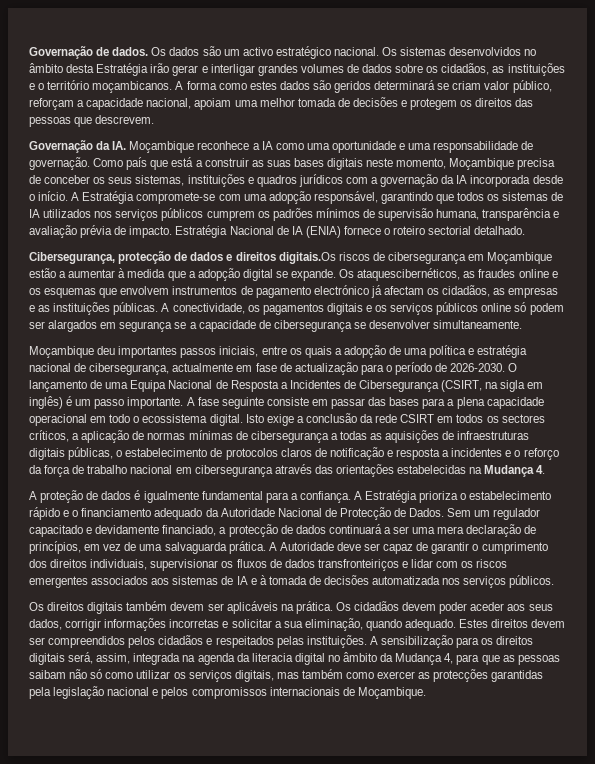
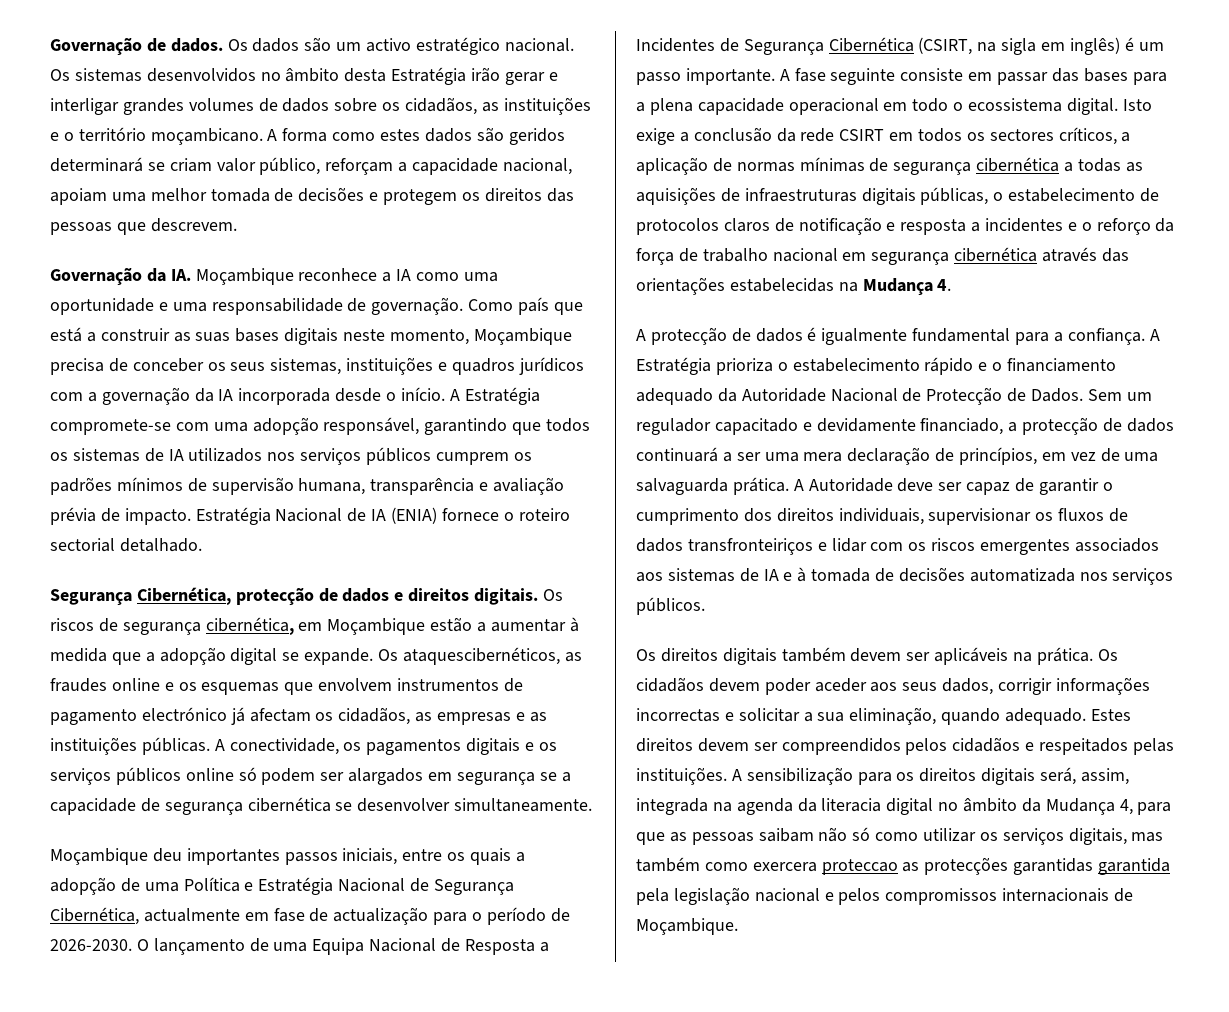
- Os sistemas desenvolvidos no âmbito desta Estratégia irão gerar e interligar grandes volumes de dados sobre os cidadãos, as instituições e o território moçambicanos.
+ Os sistemas desenvolvidos no âmbito desta Estratégia irão gerar e interligar grandes volumes de dados sobre os cidadãos, as instituições e o território moçambicano.
- Cibersegurança, protecção de dados e direitos digitais.Os riscos de cibersegurança em Moçambique estão a aumentar à medida que a adopção digital se expande.
+ Segurança Cibernética, protecção de dados e direitos digitais. Os riscos de segurança cibernética, em Moçambique estão a aumentar à medida que a adopção digital se expande.
- A conectividade, os pagamentos digitais e os serviços públicos online só podem ser alargados em segurança se a capacidade de cibersegurança se desenvolver simultaneamente.
+ A conectividade, os pagamentos digitais e os serviços públicos online só podem ser alargados em segurança se a capacidade de segurança cibernética se desenvolver simultaneamente.
- Moçambique deu importantes passos iniciais, entre os quais a adopção de uma política e estratégia nacional de cibersegurança, actualmente em fase de actualização para o período de 2026-2030.
+ Moçambique deu importantes passos iniciais, entre os quais a adopção de uma Política e Estratégia Nacional de Segurança Cibernética, actualmente em fase de actualização para o período de 2026-2030.
- O lançamento de uma Equipa Nacional de Resposta a Incidentes de Cibersegurança (CSIRT, na sigla em inglês) é um passo importante.
+ O lançamento de uma Equipa Nacional de Resposta a Incidentes de Segurança Cibernética (CSIRT, na sigla em inglês) é um passo importante.
- Isto exige a conclusão da rede CSIRT em todos os sectores críticos, a aplicação de normas mínimas de cibersegurança a todas as aquisições de infraestruturas digitais públicas, o estabelecimento de protocolos claros de notificação e resposta a incidentes e o reforço da força de trabalho nacional em cibersegurança através das orientações estabelecidas na Mudança 4.
+ Isto exige a conclusão da rede CSIRT em todos os sectores críticos, a aplicação de normas mínimas de segurança cibernética a todas as aquisições de infraestruturas digitais públicas, o estabelecimento de protocolos claros de notificação e resposta a incidentes e o reforço da força de trabalho nacional em segurança cibernética através das orientações estabelecidas na Mudança 4.
- A proteção de dados é igualmente fundamental para a confiança.
+ A protecção de dados é igualmente fundamental para a confiança.
- Os cidadãos devem poder aceder aos seus dados, corrigir informações incorretas e solicitar a sua eliminação, quando adequado.
+ Os cidadãos devem poder aceder aos seus dados, corrigir informações incorrectas e solicitar a sua eliminação, quando adequado.
- A sensibilização para os direitos digitais será, assim, integrada na agenda da literacia digital no âmbito da Mudança 4, para que as pessoas saibam não só como utilizar os serviços digitais, mas também como exercer as protecções garantidas pela legislação nacional e pelos compromissos internacionais de Moçambique.
+ A sensibilização para os direitos digitais será, assim, integrada na agenda da literacia digital no âmbito da Mudança 4, para que as pessoas saibam não só como utilizar os serviços digitais, mas também como exercera proteccao as protecções garantidas garantida pela legislação nacional e pelos compromissos internacionais de Moçambique.

